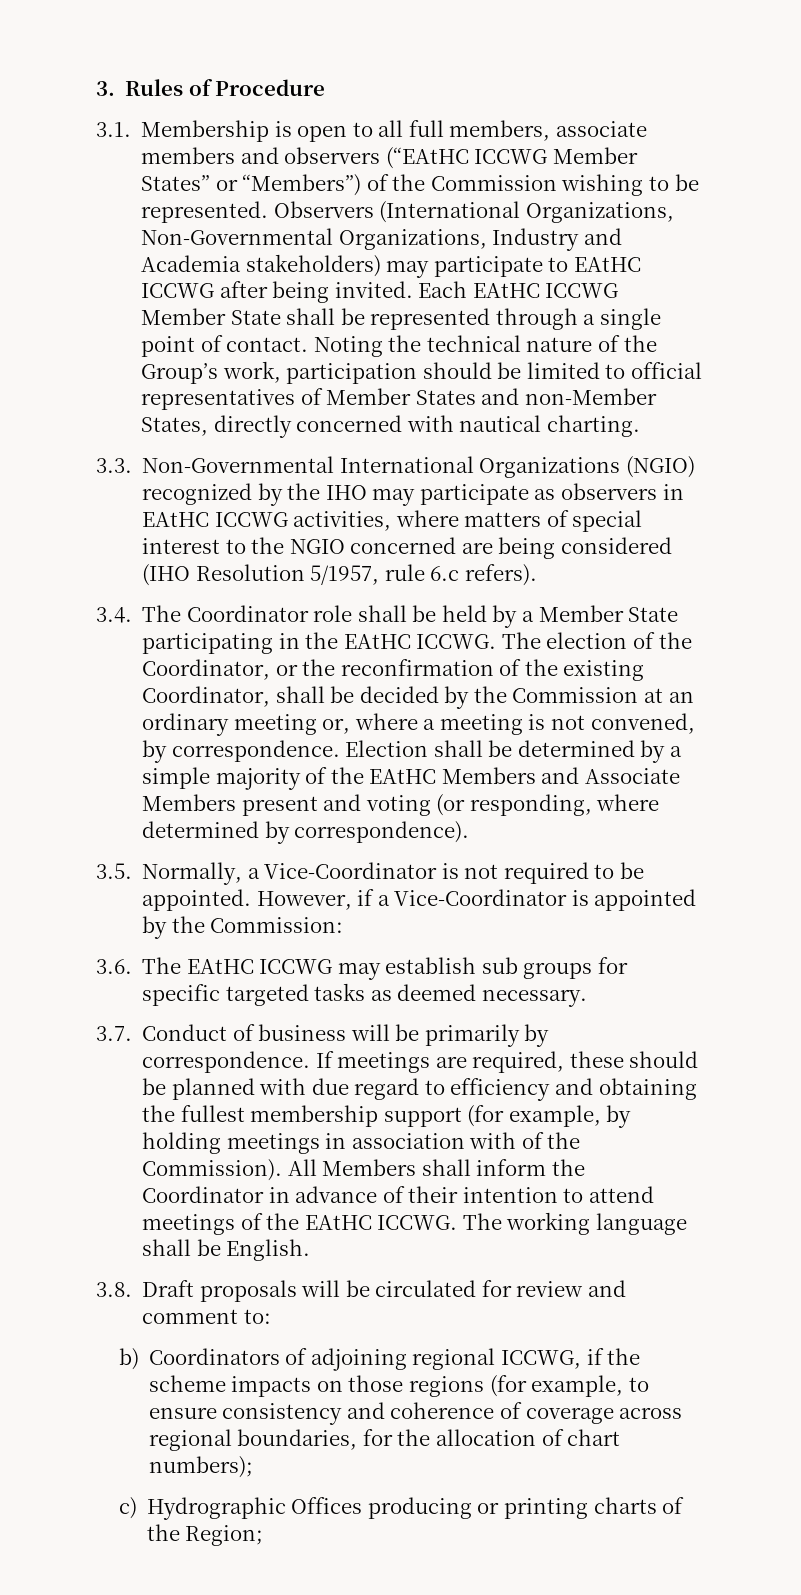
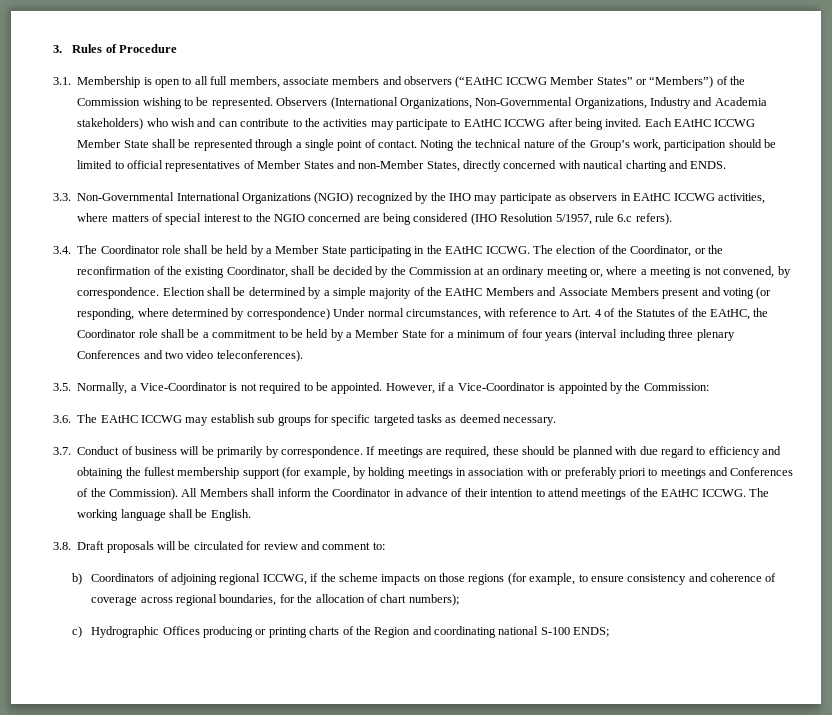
- Observers (International Organizations, Non-Governmental Organizations, Industry and Academia stakeholders) may participate to EAtHC ICCWG after being invited.
+ Observers (International Organizations, Non-Governmental Organizations, Industry and Academia stakeholders) who wish and can contribute to the activities may participate to EAtHC ICCWG after being invited.
- Noting the technical nature of the Group’s work, participation should be limited to official representatives of Member States and non-Member States, directly concerned with nautical charting.
+ Noting the technical nature of the Group’s work, participation should be limited to official representatives of Member States and non-Member States, directly concerned with nautical charting and ENDS.
- Election shall be determined by a simple majority of the EAtHC Members and Associate Members present and voting (or responding, where determined by correspondence).
+ Election shall be determined by a simple majority of the EAtHC Members and Associate Members present and voting (or responding, where determined by correspondence) Under normal circumstances, with reference to Art. 4 of the Statutes of the EAtHC, the Coordinator role shall be a commitment to be held by a Member State for a minimum of four years (interval including three plenary Conferences and two video teleconferences).
- If meetings are required, these should be planned with due regard to efficiency and obtaining the fullest membership support (for example, by holding meetings in association with of the Commission).
+ If meetings are required, these should be planned with due regard to efficiency and obtaining the fullest membership support (for example, by holding meetings in association with or preferably priori to meetings and Conferences of the Commission).
- c) Hydrographic Offices producing or printing charts of the Region;
+ c) Hydrographic Offices producing or printing charts of the Region and coordinating national S-100 ENDS;

